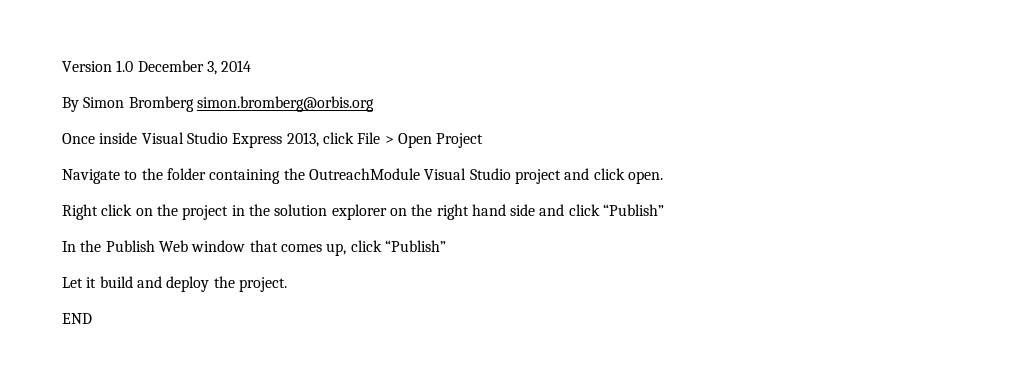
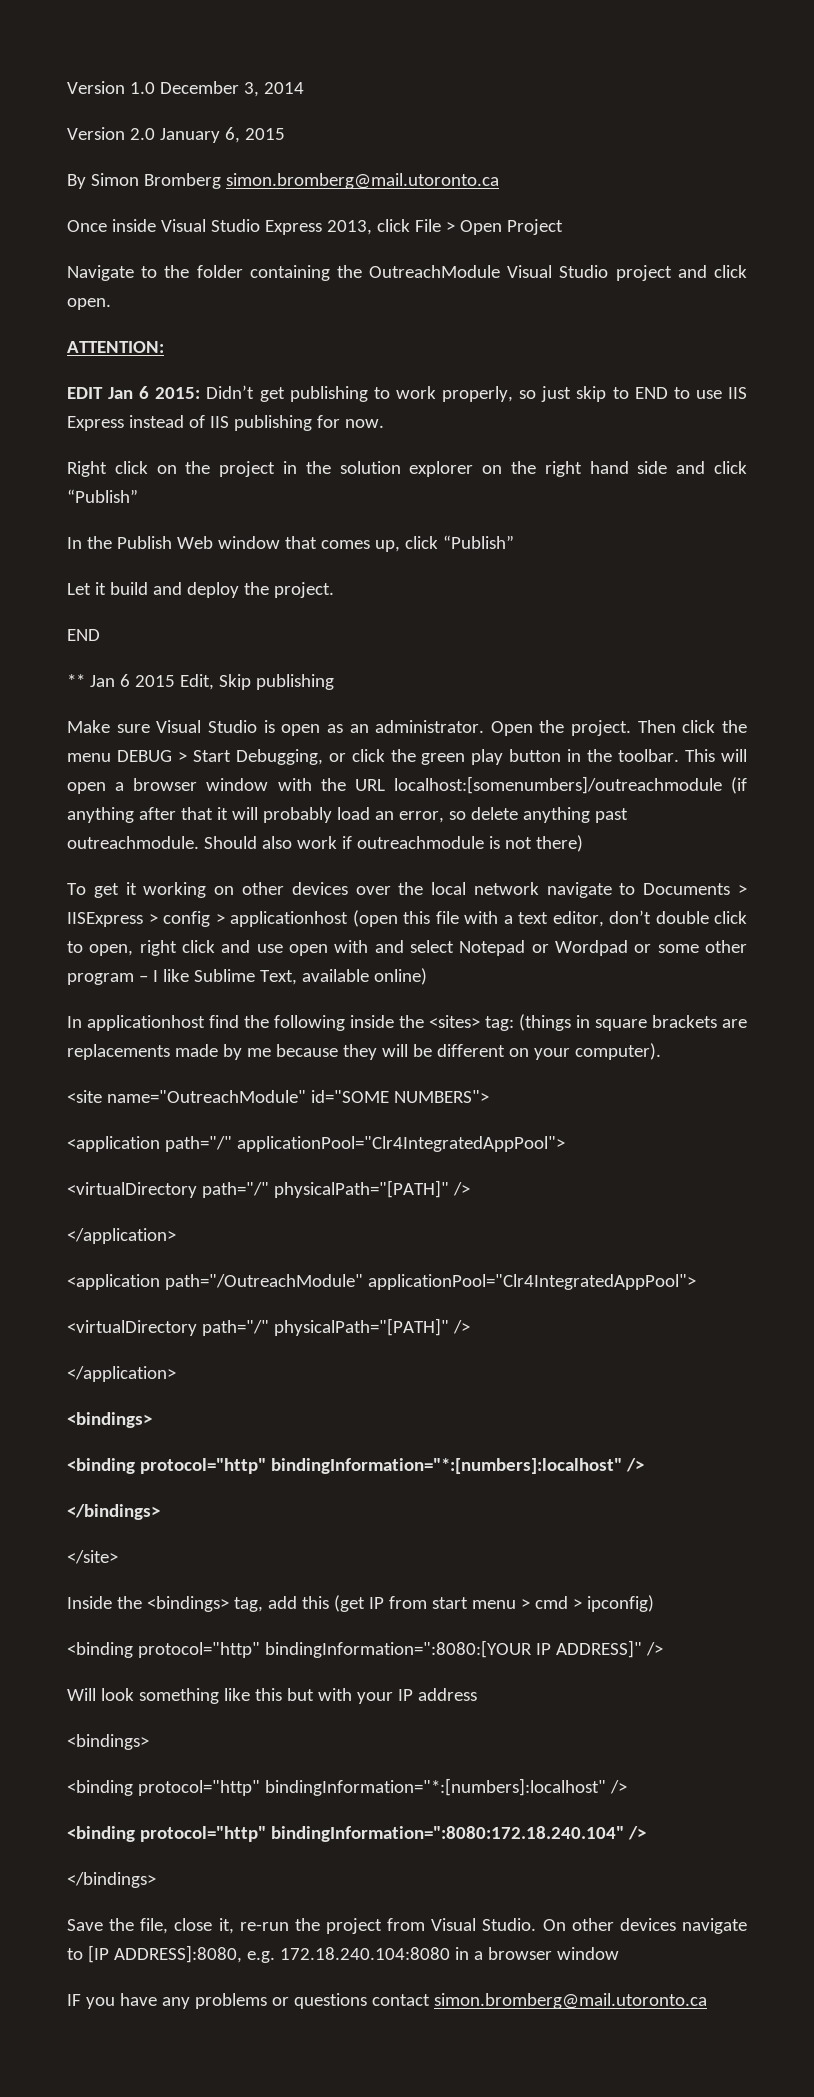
+ Version 2.0 January 6, 2015
- By Simon Bromberg simon.bromberg@orbis.org
+ By Simon Bromberg simon.bromberg@mail.utoronto.ca
+ ATTENTION:
+ EDIT Jan 6 2015: Didn’t get publishing to work properly, so just skip to END to use IIS Express instead of IIS publishing for now.
+ ** Jan 6 2015 Edit, Skip publishing
+ Make sure Visual Studio is open as an administrator. Open the project. Then click the menu DEBUG > Start Debugging, or click the green play button in the toolbar. This will open a browser window with the URL localhost:[somenumbers]/outreachmodule (if anything after that it will probably load an error, so delete anything past outreachmodule. Should also work if outreachmodule is not there)
+ To get it working on other devices over the local network navigate to Documents > IISExpress > config > applicationhost (open this file with a text editor, don’t double click to open, right click and use open with and select Notepad or Wordpad or some other program – I like Sublime Text, available online)
+ In applicationhost find the following inside the <sites> tag: (things in square brackets are replacements made by me because they will be different on your computer).
+ <site name="OutreachModule" id="SOME NUMBERS">
+ <application path="/" applicationPool="Clr4IntegratedAppPool">
+ <virtualDirectory path="/" physicalPath="[PATH]" />
+ </application>
+ <application path="/OutreachModule" applicationPool="Clr4IntegratedAppPool">
+ <virtualDirectory path="/" physicalPath="[PATH]" />
+ </application>
+ <bindings>
+ <binding protocol="http" bindingInformation="*:[numbers]:localhost" />
+ </bindings>
+ </site>
+ Inside the <bindings> tag, add this (get IP from start menu > cmd > ipconfig)
+ <binding protocol="http" bindingInformation=":8080:[YOUR IP ADDRESS]" />
+ Will look something like this but with your IP address
+ <bindings>
+ <binding protocol="http" bindingInformation="*:[numbers]:localhost" />
+ <binding protocol="http" bindingInformation=":8080:172.18.240.104" />
+ </bindings>
+ Save the file, close it, re-run the project from Visual Studio. On other devices navigate to [IP ADDRESS]:8080, e.g. 172.18.240.104:8080 in a browser window
+ IF you have any problems or questions contact simon.bromberg@mail.utoronto.ca

